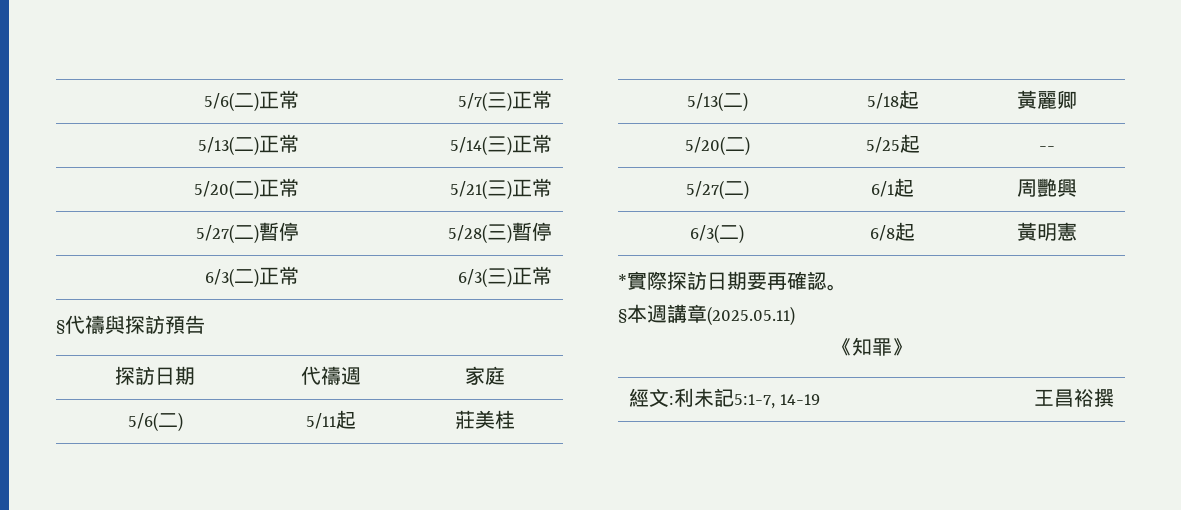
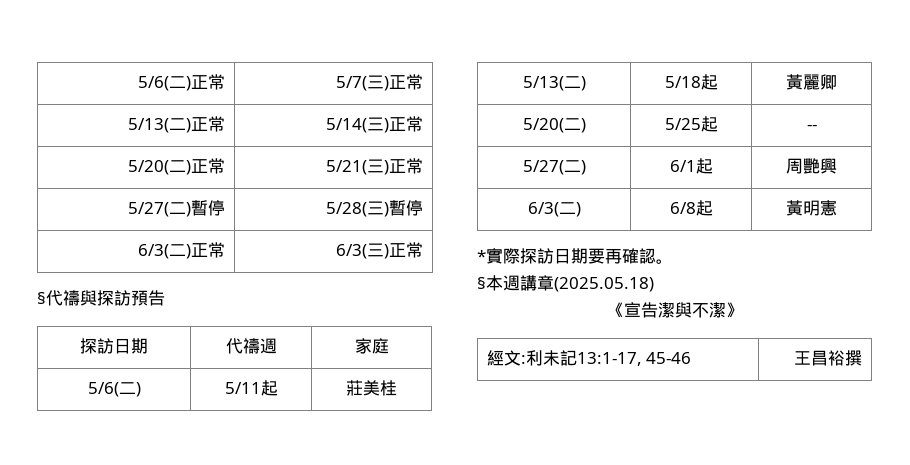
- §本週講章(2025.05.11)
+ §本週講章(2025.05.18)
- 《知罪》
+ 《宣告潔與不潔》
- 經文:利未記5:1-7, 14-19 | 王昌裕撰
+ 經文:利未記13:1-17, 45-46 | 王昌裕撰

